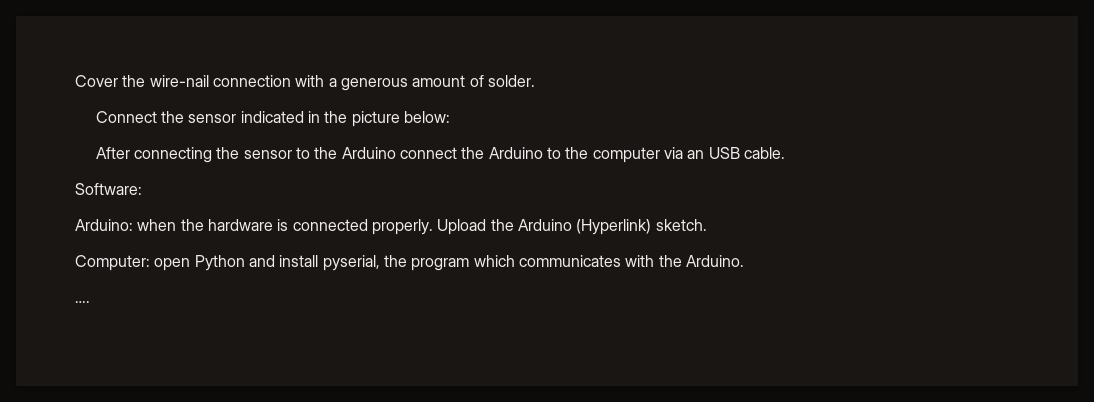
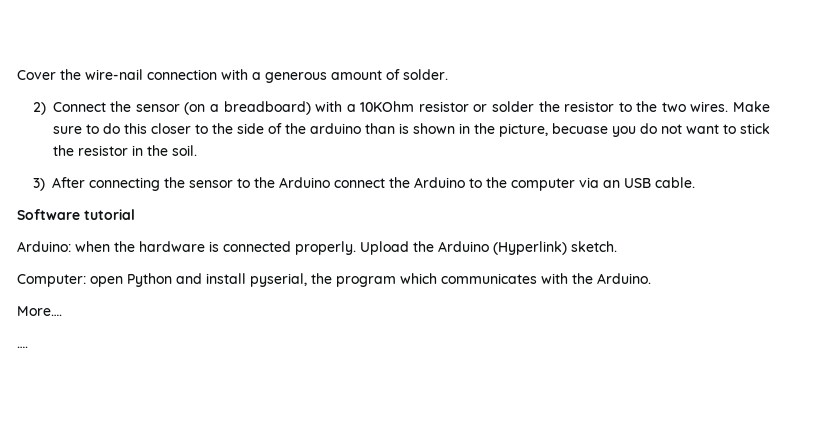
- Connect the sensor indicated in the picture below:
- After connecting the sensor to the Arduino connect the Arduino to the computer via an USB cable.
+ 2) Connect the sensor (on a breadboard) with a 10KOhm resistor or solder the resistor to the two wires. Make sure to do this closer to the side of the arduino than is shown in the picture, becuase you do not want to stick the resistor in the soil.
+ 3) After connecting the sensor to the Arduino connect the Arduino to the computer via an USB cable.
- Software:
+ Software tutorial
+ More….

